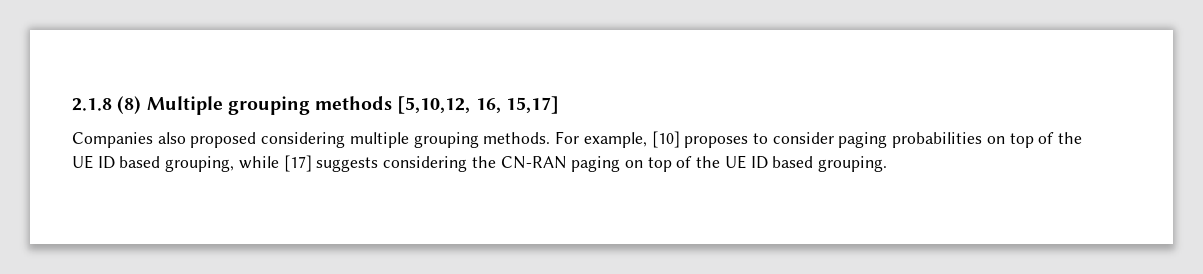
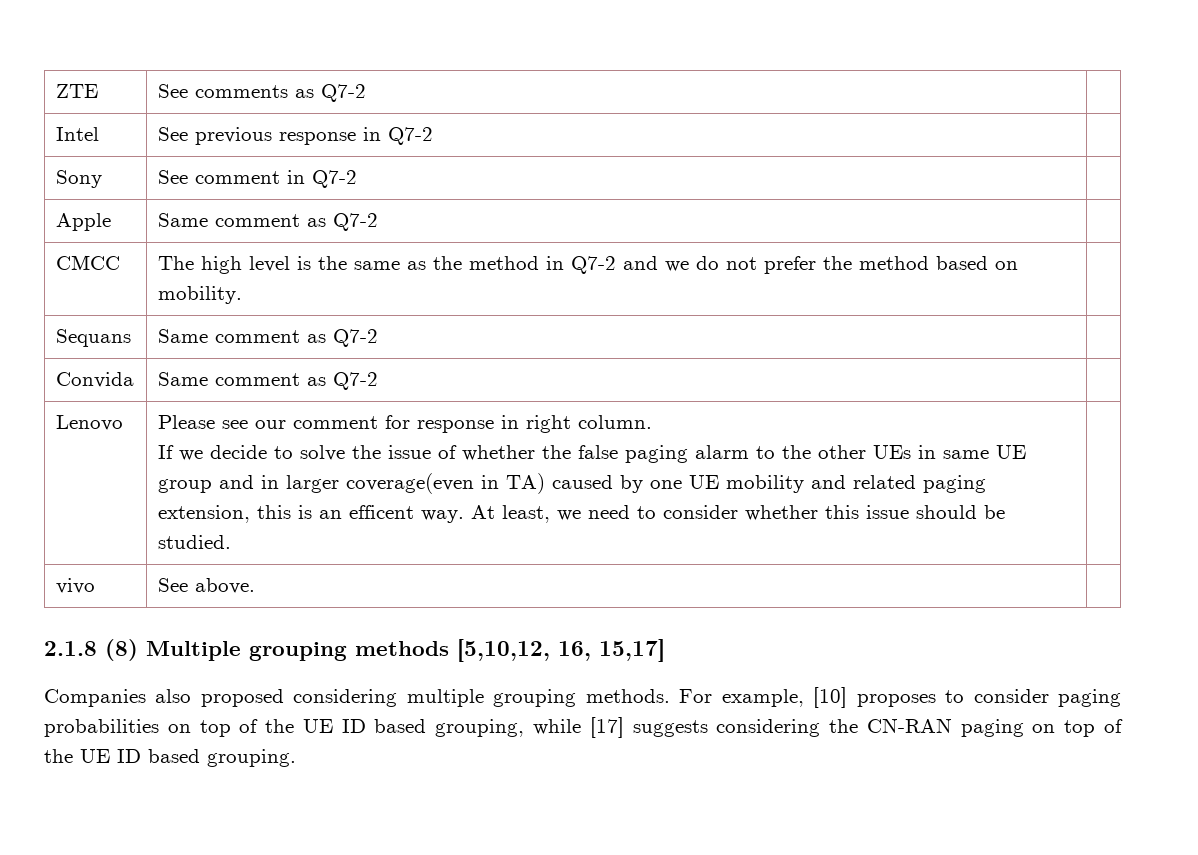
+ ZTE | See comments as Q7-2 |
+ Intel | See previous response in Q7-2 |
+ Sony | See comment in Q7-2 |
+ Apple | Same comment as Q7-2 |
+ CMCC | The high level is the same as the method in Q7-2 and we do not prefer the method based on mobility. |
+ Sequans | Same comment as Q7-2 |
+ Convida | Same comment as Q7-2 |
+ Lenovo | Please see our comment for response in right column.
+ If we decide to solve the issue of whether the false paging alarm to the other UEs in same UE group and in larger coverage(even in TA) caused by one UE mobility and related paging extension, this is an efficent way. At least, we need to consider whether this issue should be studied. |
+ vivo | See above. |

